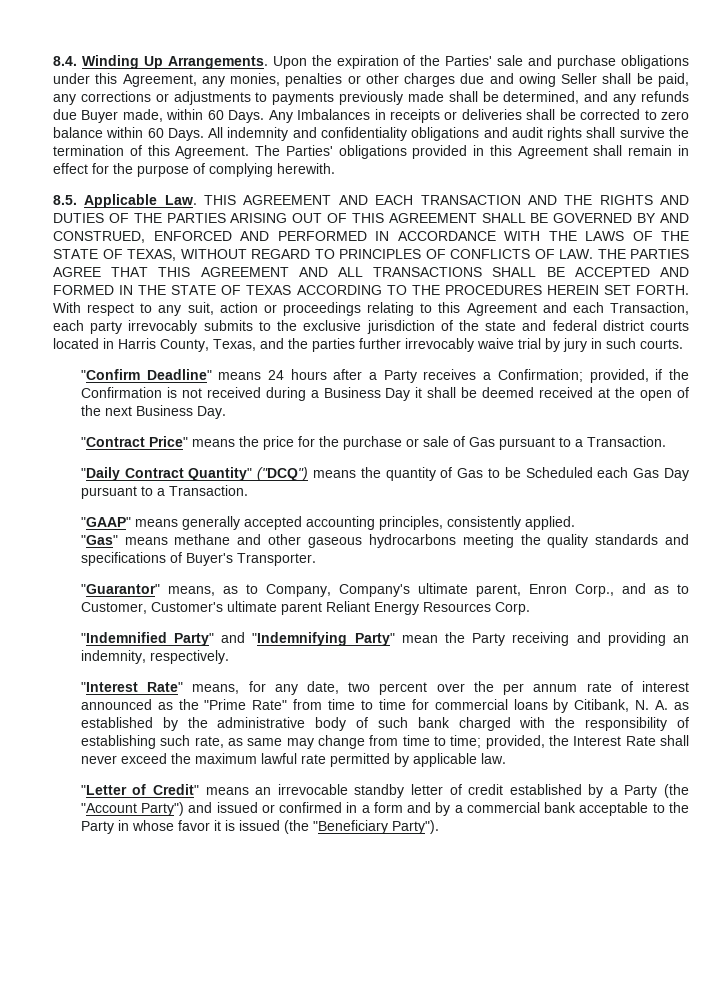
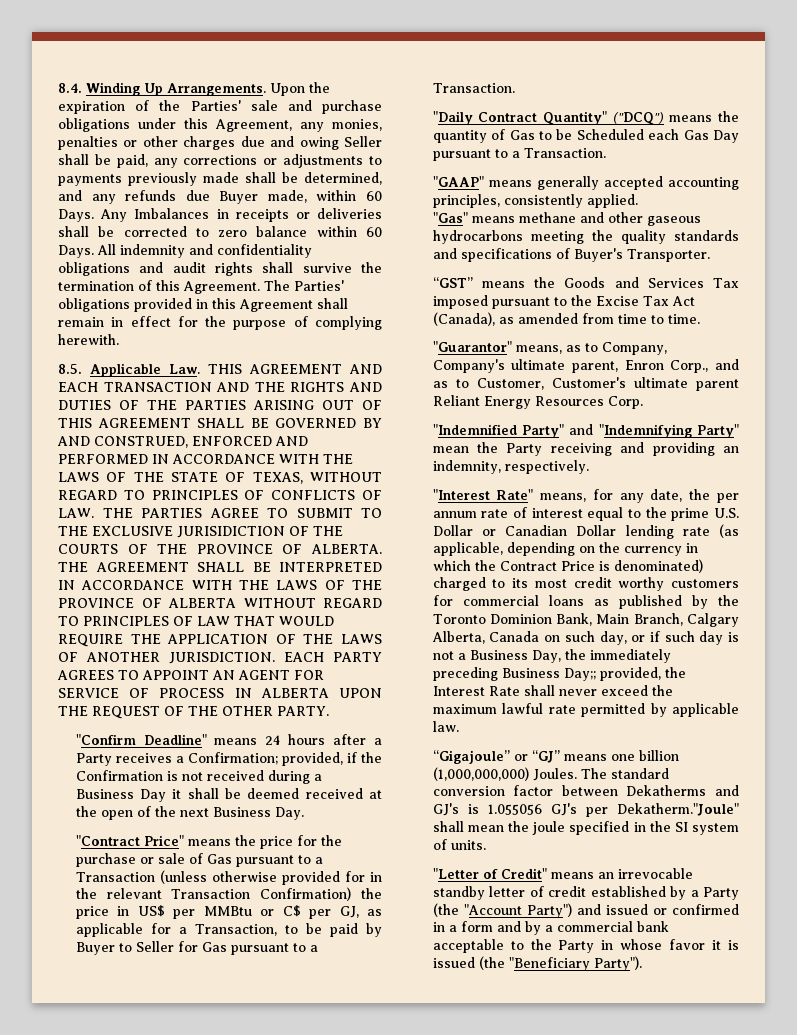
- 8.5. Applicable Law. THIS AGREEMENT AND EACH TRANSACTION AND THE RIGHTS AND DUTIES OF THE PARTIES ARISING OUT OF THIS AGREEMENT SHALL BE GOVERNED BY AND CONSTRUED, ENFORCED AND PERFORMED IN ACCORDANCE WITH THE LAWS OF THE STATE OF TEXAS, WITHOUT REGARD TO PRINCIPLES OF CONFLICTS OF LAW. THE PARTIES AGREE THAT THIS AGREEMENT AND ALL TRANSACTIONS SHALL BE ACCEPTED AND FORMED IN THE STATE OF TEXAS ACCORDING TO THE PROCEDURES HEREIN SET FORTH. With respect to any suit, action or proceedings relating to this Agreement and each Transaction, each party irrevocably submits to the exclusive jurisdiction of the state and federal district courts located in Harris County, Texas, and the parties further irrevocably waive trial by jury in such courts.
+ 8.5. Applicable Law. THIS AGREEMENT AND EACH TRANSACTION AND THE RIGHTS AND DUTIES OF THE PARTIES ARISING OUT OF THIS AGREEMENT SHALL BE GOVERNED BY AND CONSTRUED, ENFORCED AND PERFORMED IN ACCORDANCE WITH THE LAWS OF THE STATE OF TEXAS, WITHOUT REGARD TO PRINCIPLES OF CONFLICTS OF LAW. THE PARTIES AGREE TO SUBMIT TO THE EXCLUSIVE JURISIDICTION OF THE COURTS OF THE PROVINCE OF ALBERTA. THE AGREEMENT SHALL BE INTERPRETED IN ACCORDANCE WITH THE LAWS OF THE PROVINCE OF ALBERTA WITHOUT REGARD TO PRINCIPLES OF LAW THAT WOULD REQUIRE THE APPLICATION OF THE LAWS OF ANOTHER JURISDICTION. EACH PARTY AGREES TO APPOINT AN AGENT FOR SERVICE OF PROCESS IN ALBERTA UPON THE REQUEST OF THE OTHER PARTY.
- "Contract Price" means the price for the purchase or sale of Gas pursuant to a Transaction.
+ "Contract Price" means the price for the purchase or sale of Gas pursuant to a Transaction (unless otherwise provided for in the relevant Transaction Confirmation) the price in US$ per MMBtu or C$ per GJ, as applicable for a Transaction, to be paid by Buyer to Seller for Gas pursuant to a Transaction.
+ “GST” means the Goods and Services Tax imposed pursuant to the Excise Tax Act (Canada), as amended from time to time.
- "Interest Rate" means, for any date, two percent over the per annum rate of interest announced as the "Prime Rate" from time to time for commercial loans by Citibank, N. A. as established by the administrative body of such bank charged with the responsibility of establishing such rate, as same may change from time to time; provided, the Interest Rate shall never exceed the maximum lawful rate permitted by applicable law.
+ "Interest Rate" means, for any date, the per annum rate of interest equal to the prime U.S. Dollar or Canadian Dollar lending rate (as applicable, depending on the currency in which the Contract Price is denominated) charged to its most credit worthy customers for commercial loans as published by the Toronto Dominion Bank, Main Branch, Calgary Alberta, Canada on such day, or if such day is not a Business Day, the immediately preceding Business Day;; provided, the Interest Rate shall never exceed the maximum lawful rate permitted by applicable law.
+ “Gigajoule” or “GJ” means one billion (1,000,000,000) Joules. The standard conversion factor between Dekatherms and GJ's is 1.055056 GJ's per Dekatherm."Joule" shall mean the joule specified in the SI system of units.

